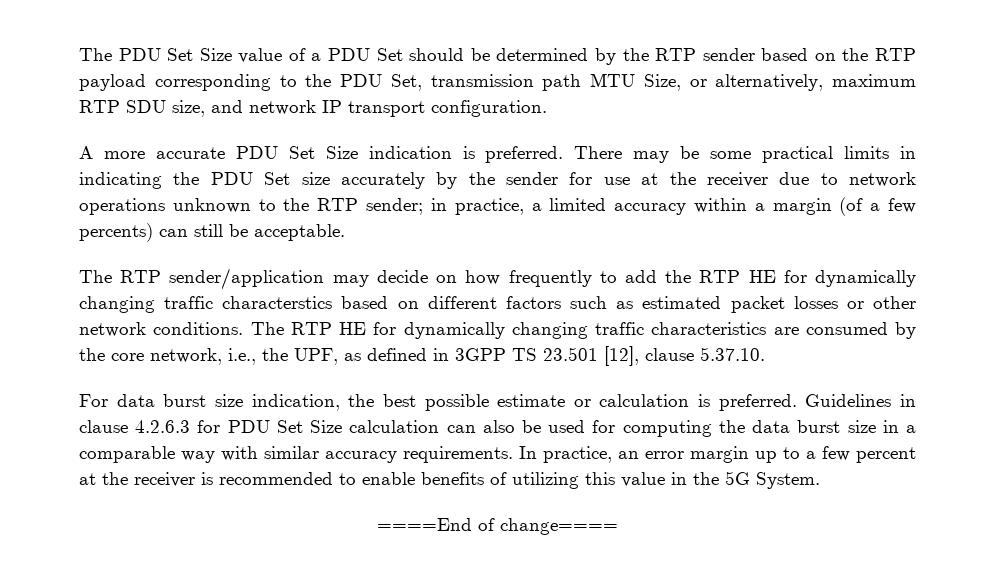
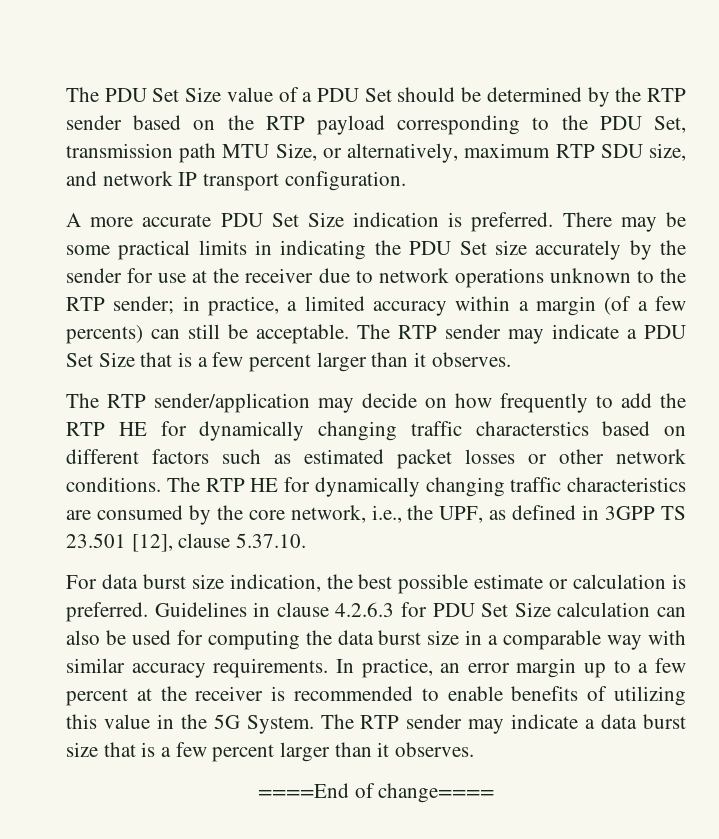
+ The RTP sender may indicate a PDU Set Size that is a few percent larger than it observes.
+ The RTP sender may indicate a data burst size that is a few percent larger than it observes.

